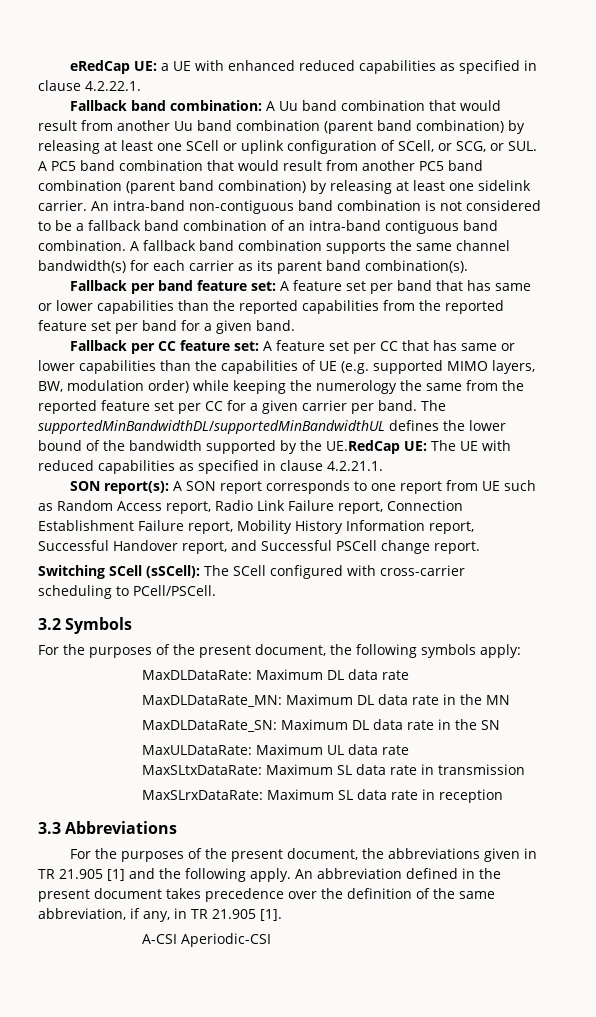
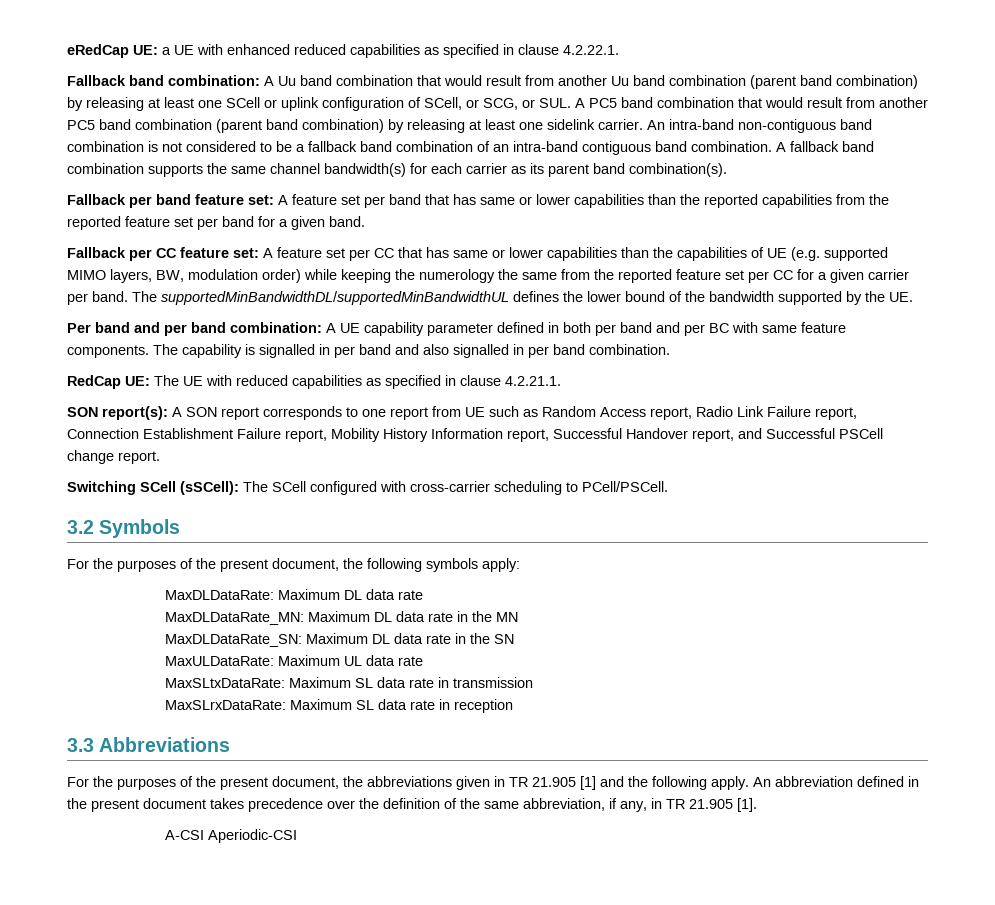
- The supportedMinBandwidthDL/supportedMinBandwidthUL defines the lower bound of the bandwidth supported by the UE.RedCap UE: The UE with reduced capabilities as specified in clause 4.2.21.1.
+ The supportedMinBandwidthDL/supportedMinBandwidthUL defines the lower bound of the bandwidth supported by the UE.
+ Per band and per band combination: A UE capability parameter defined in both per band and per BC with same feature components. The capability is signalled in per band and also signalled in per band combination.
+ RedCap UE: The UE with reduced capabilities as specified in clause 4.2.21.1.

